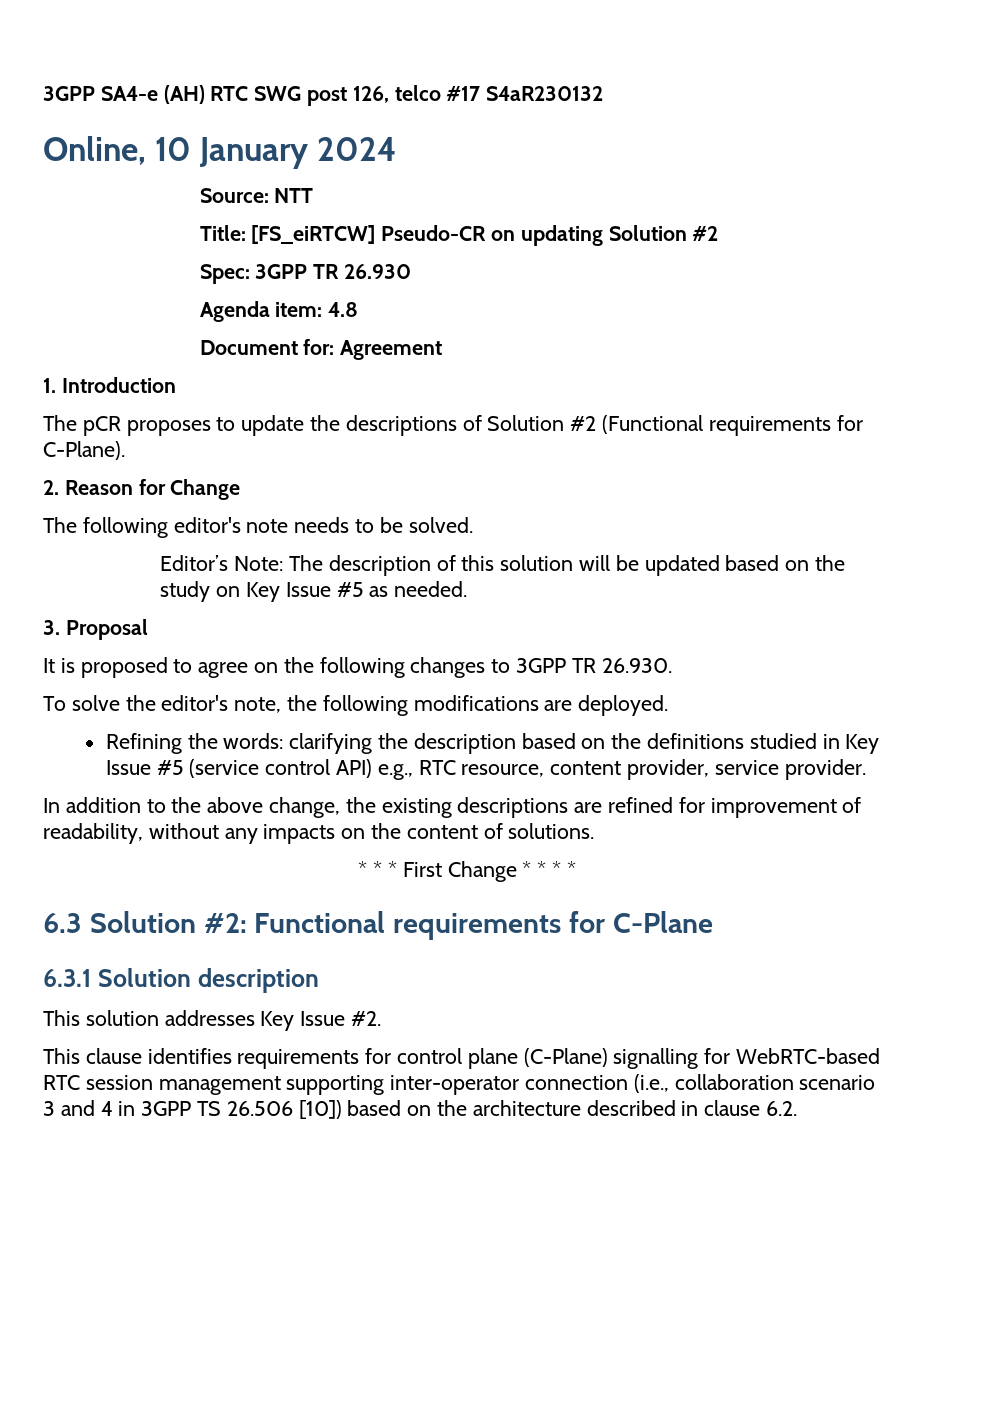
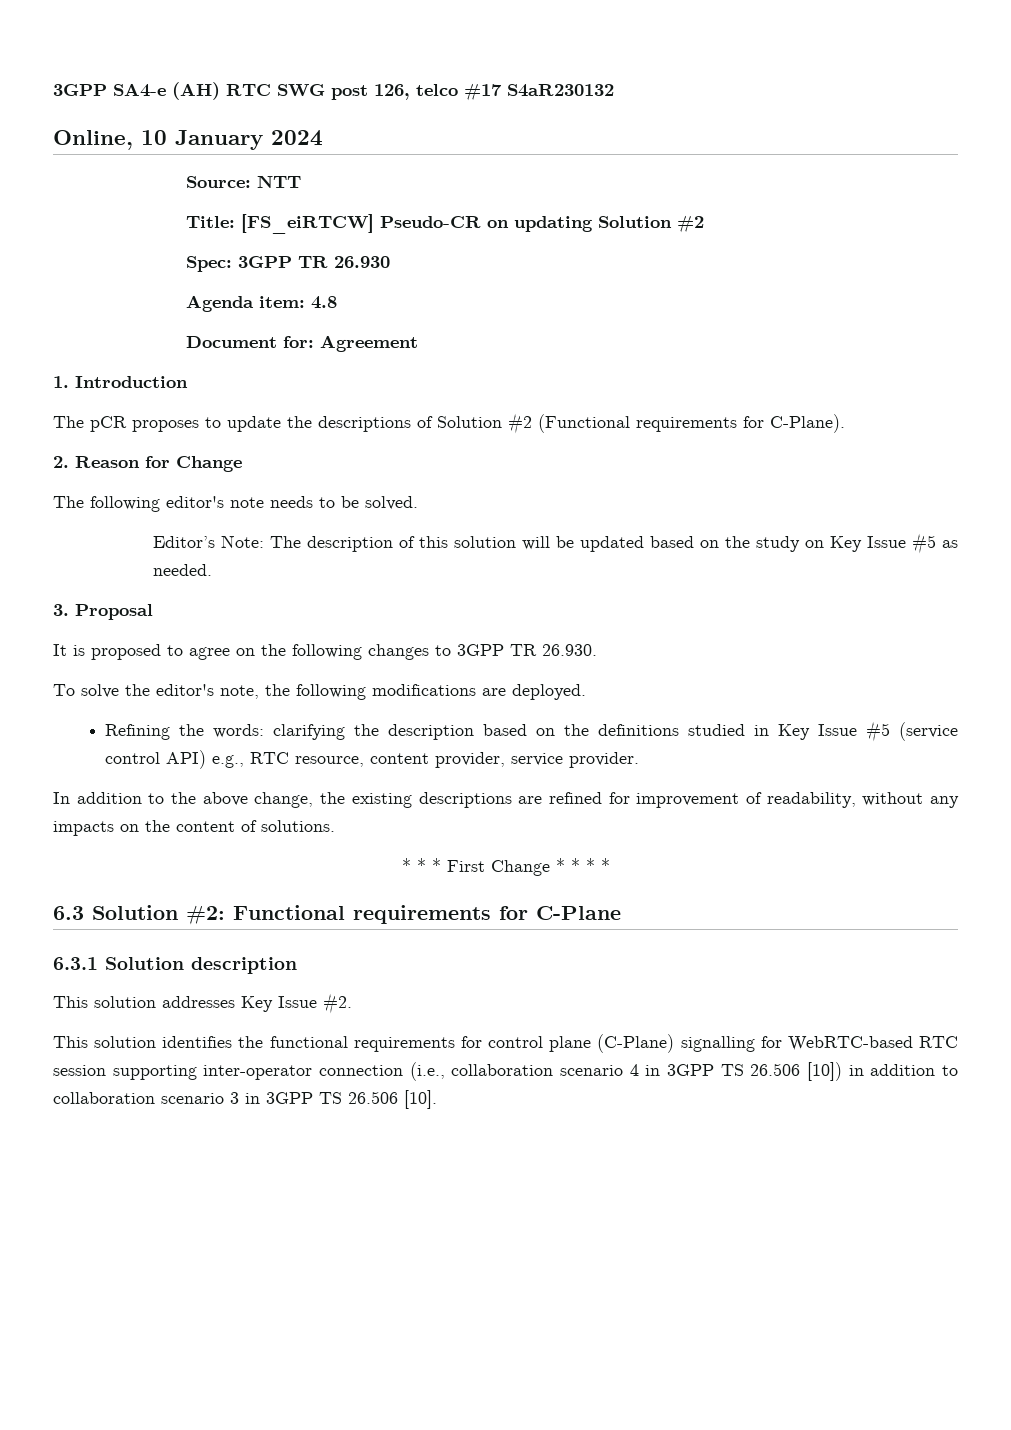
- This clause identifies requirements for control plane (C-Plane) signalling for WebRTC-based RTC session management supporting inter-operator connection (i.e., collaboration scenario 3 and 4 in 3GPP TS 26.506 [10]) based on the architecture described in clause 6.2.
+ This solution identifies the functional requirements for control plane (C-Plane) signalling for WebRTC-based RTC session supporting inter-operator connection (i.e., collaboration scenario 4 in 3GPP TS 26.506 [10]) in addition to collaboration scenario 3 in 3GPP TS 26.506 [10].

